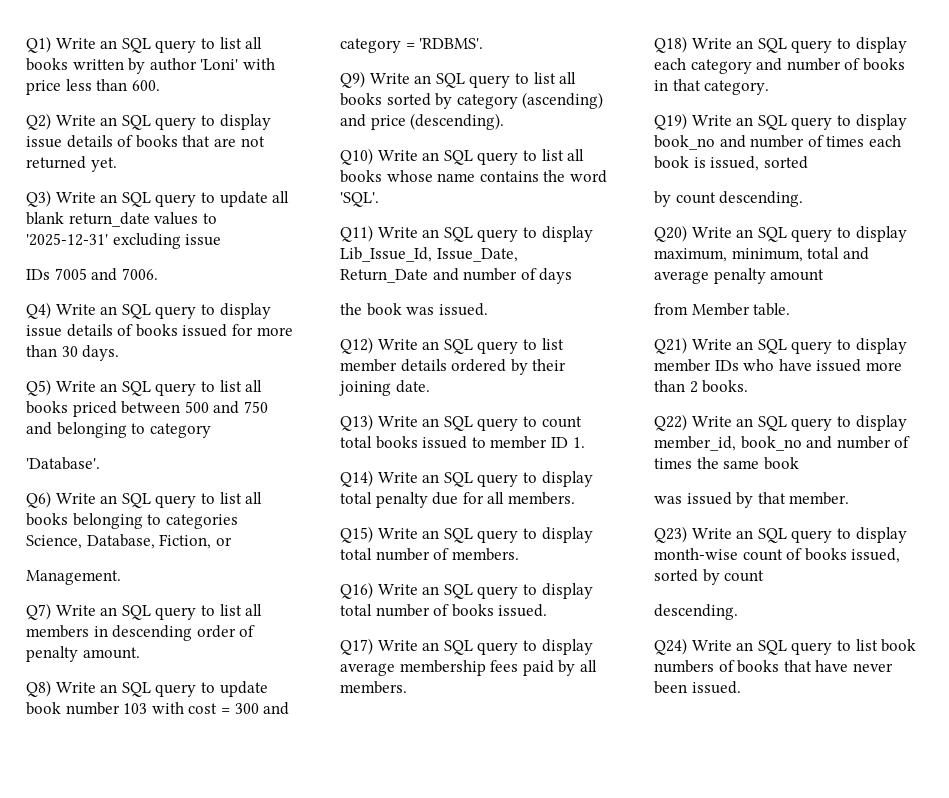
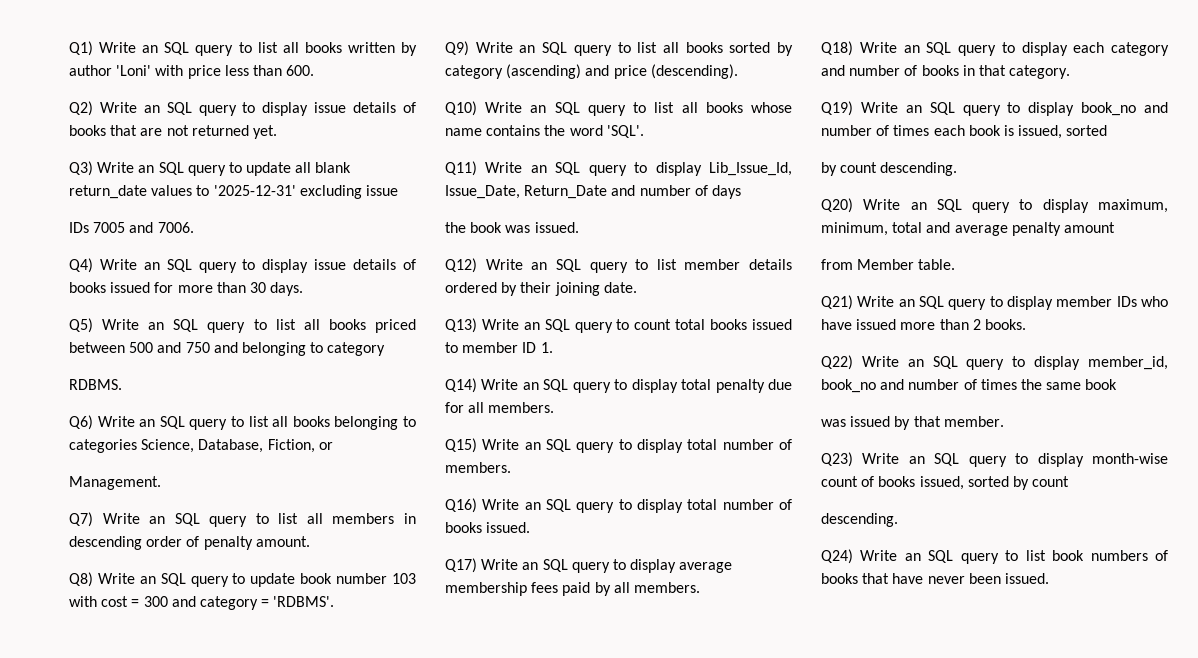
- 'Database'.
+ RDBMS.

